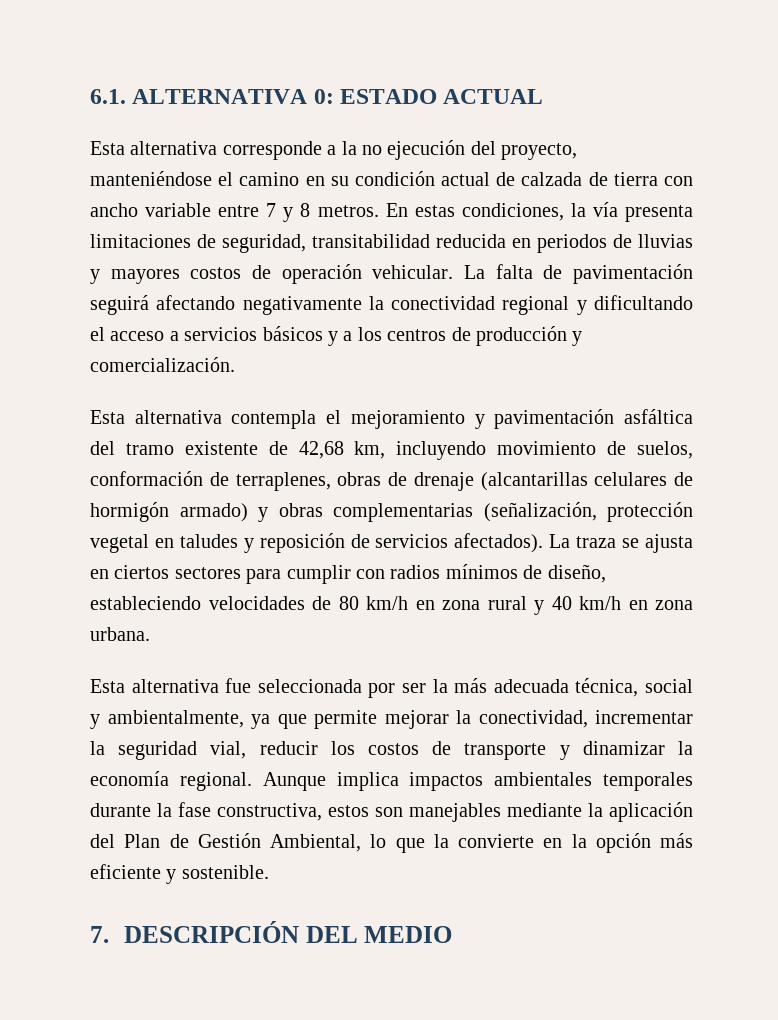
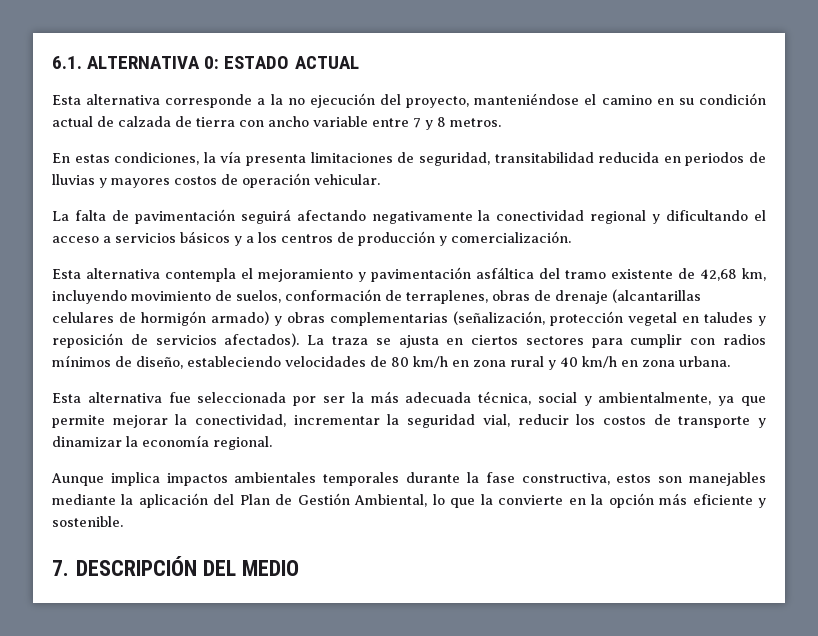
- Esta alternativa corresponde a la no ejecución del proyecto, manteniéndose el camino en su condición actual de calzada de tierra con ancho variable entre 7 y 8 metros. En estas condiciones, la vía presenta limitaciones de seguridad, transitabilidad reducida en periodos de lluvias y mayores costos de operación vehicular. La falta de pavimentación seguirá afectando negativamente la conectividad regional y dificultando el acceso a servicios básicos y a los centros de producción y comercialización.
+ Esta alternativa corresponde a la no ejecución del proyecto, manteniéndose el camino en su condición actual de calzada de tierra con ancho variable entre 7 y 8 metros.
+ En estas condiciones, la vía presenta limitaciones de seguridad, transitabilidad reducida en periodos de lluvias y mayores costos de operación vehicular.
+ La falta de pavimentación seguirá afectando negativamente la conectividad regional y dificultando el acceso a servicios básicos y a los centros de producción y comercialización.
- Esta alternativa fue seleccionada por ser la más adecuada técnica, social y ambientalmente, ya que permite mejorar la conectividad, incrementar la seguridad vial, reducir los costos de transporte y dinamizar la economía regional. Aunque implica impactos ambientales temporales durante la fase constructiva, estos son manejables mediante la aplicación del Plan de Gestión Ambiental, lo que la convierte en la opción más eficiente y sostenible.
+ Esta alternativa fue seleccionada por ser la más adecuada técnica, social y ambientalmente, ya que permite mejorar la conectividad, incrementar la seguridad vial, reducir los costos de transporte y dinamizar la economía regional.
+ Aunque implica impactos ambientales temporales durante la fase constructiva, estos son manejables mediante la aplicación del Plan de Gestión Ambiental, lo que la convierte en la opción más eficiente y sostenible.

